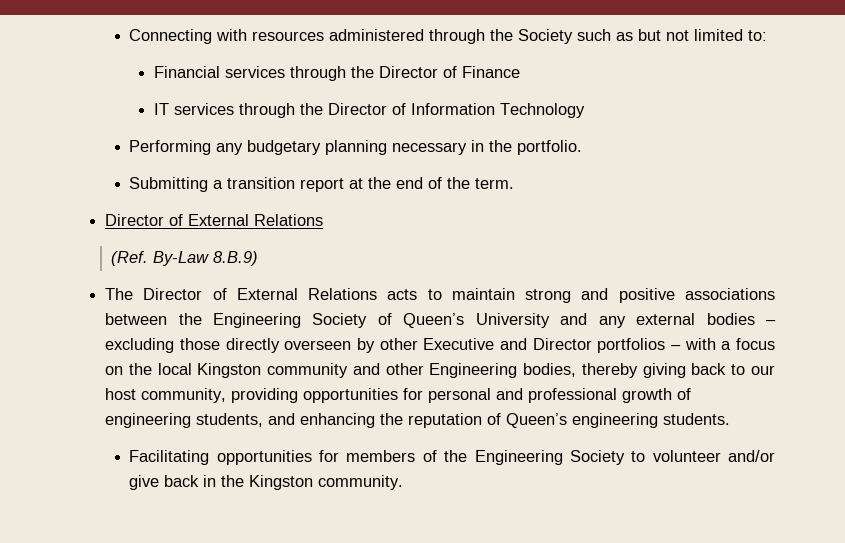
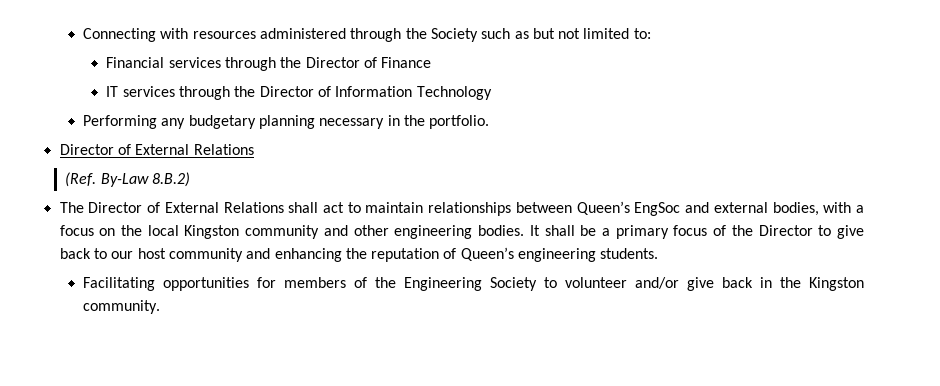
- Submitting a transition report at the end of the term.
- (Ref. By-Law 8.B.9)
+ (Ref. By-Law 8.B.2)
- The Director of External Relations acts to maintain strong and positive associations between the Engineering Society of Queen’s University and any external bodies – excluding those directly overseen by other Executive and Director portfolios – with a focus on the local Kingston community and other Engineering bodies, thereby giving back to our host community, providing opportunities for personal and professional growth of engineering students, and enhancing the reputation of Queen’s engineering students.
+ The Director of External Relations shall act to maintain relationships between Queen’s EngSoc and external bodies, with a focus on the local Kingston community and other engineering bodies. It shall be a primary focus of the Director to give back to our host community and enhancing the reputation of Queen’s engineering students.

